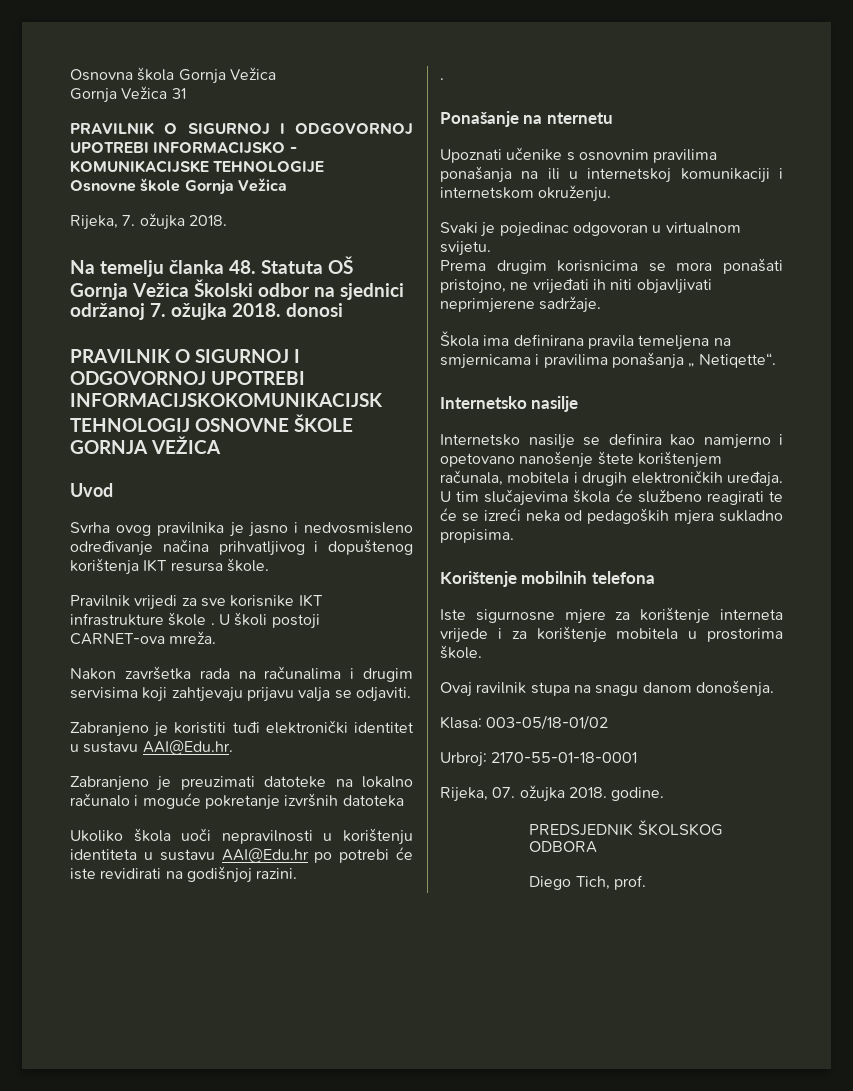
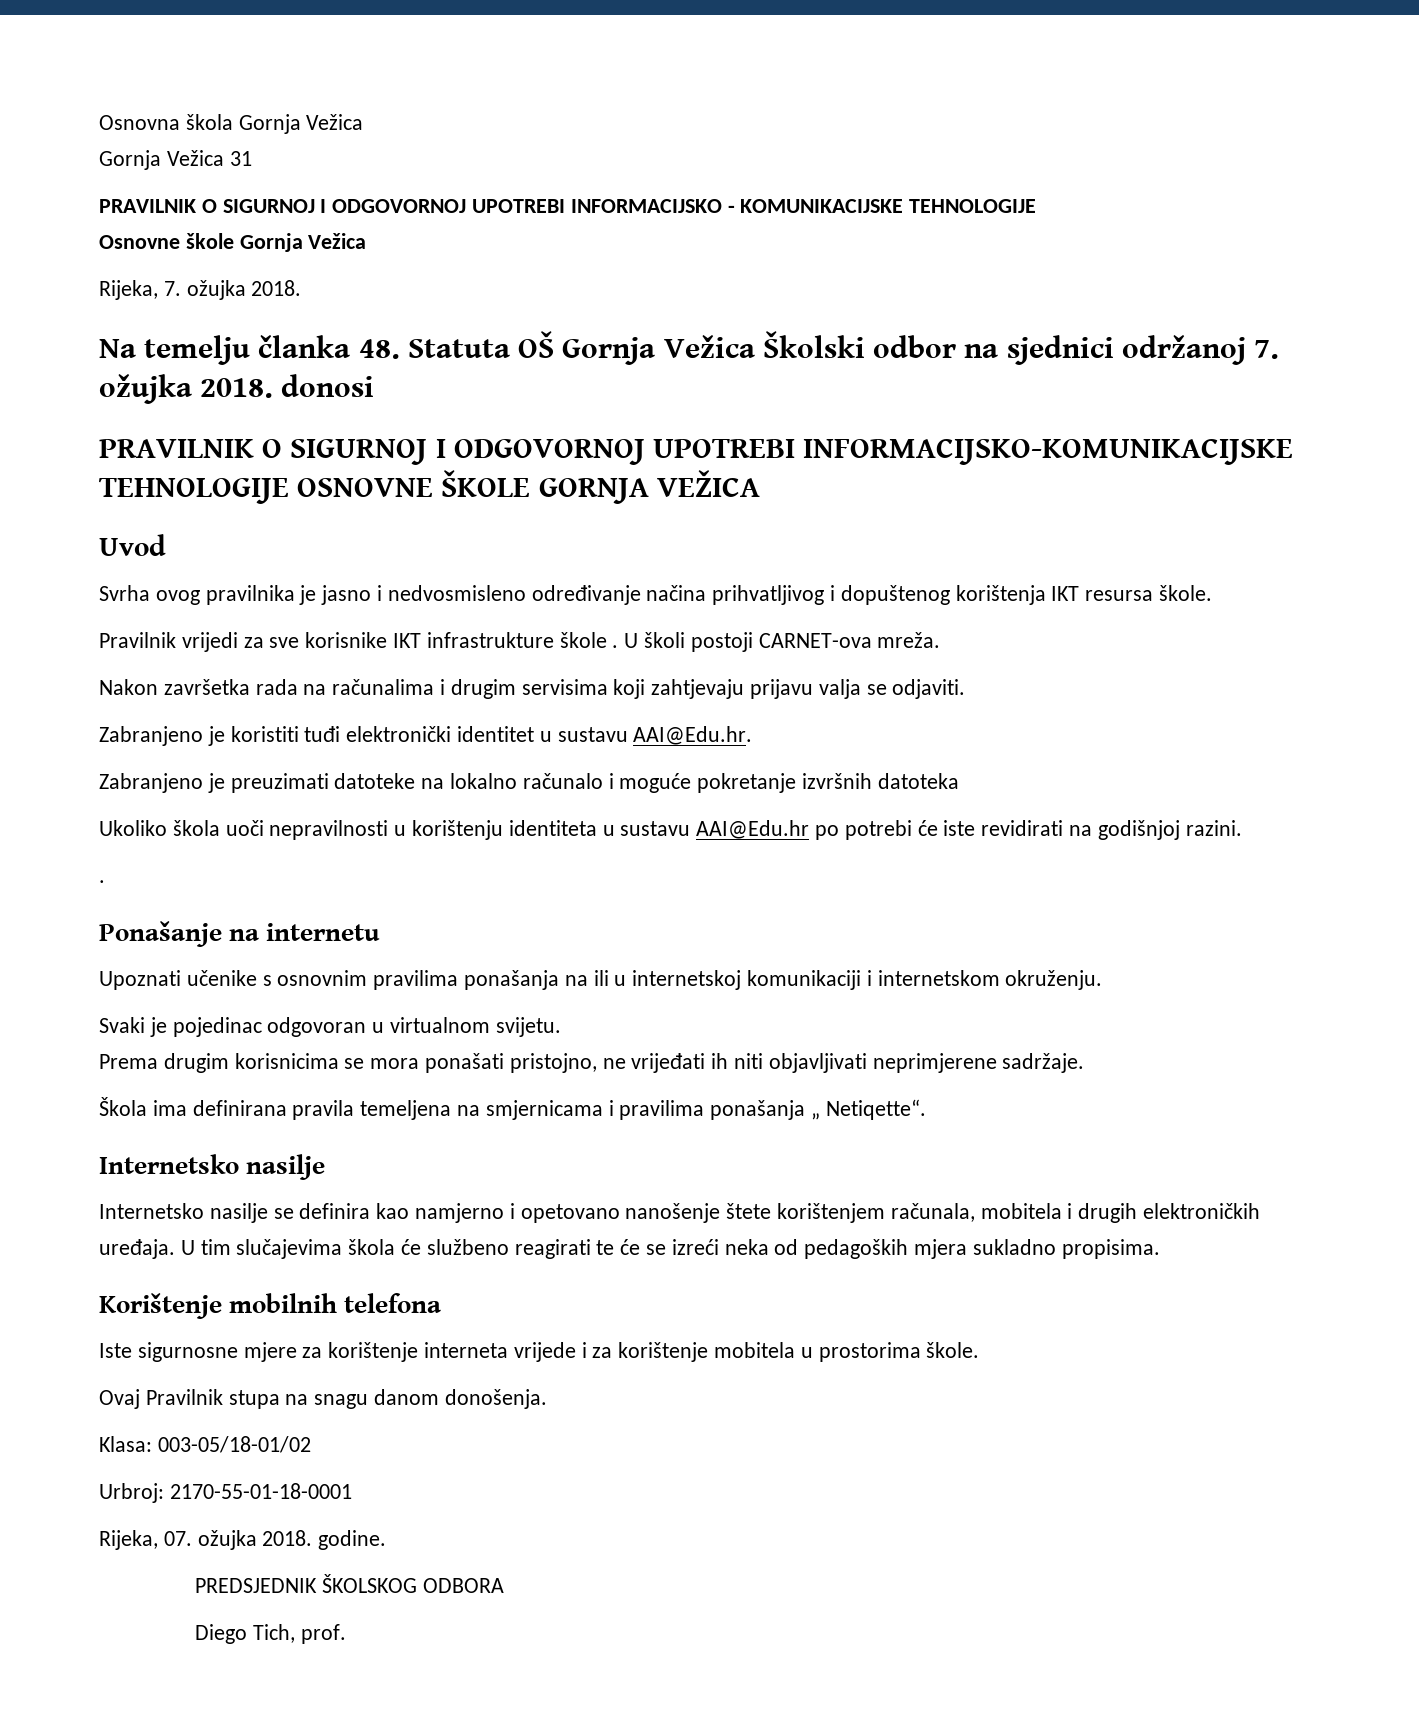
- PRAVILNIK O SIGURNOJ I ODGOVORNOJ UPOTREBI INFORMACIJSKOKOMUNIKACIJSK TEHNOLOGIJ OSNOVNE ŠKOLE GORNJA VEŽICA
+ PRAVILNIK O SIGURNOJ I ODGOVORNOJ UPOTREBI INFORMACIJSKO-KOMUNIKACIJSKE TEHNOLOGIJE OSNOVNE ŠKOLE GORNJA VEŽICA
- Ponašanje na nternetu
+ Ponašanje na internetu
- Ovaj ravilnik stupa na snagu danom donošenja.
+ Ovaj Pravilnik stupa na snagu danom donošenja.

